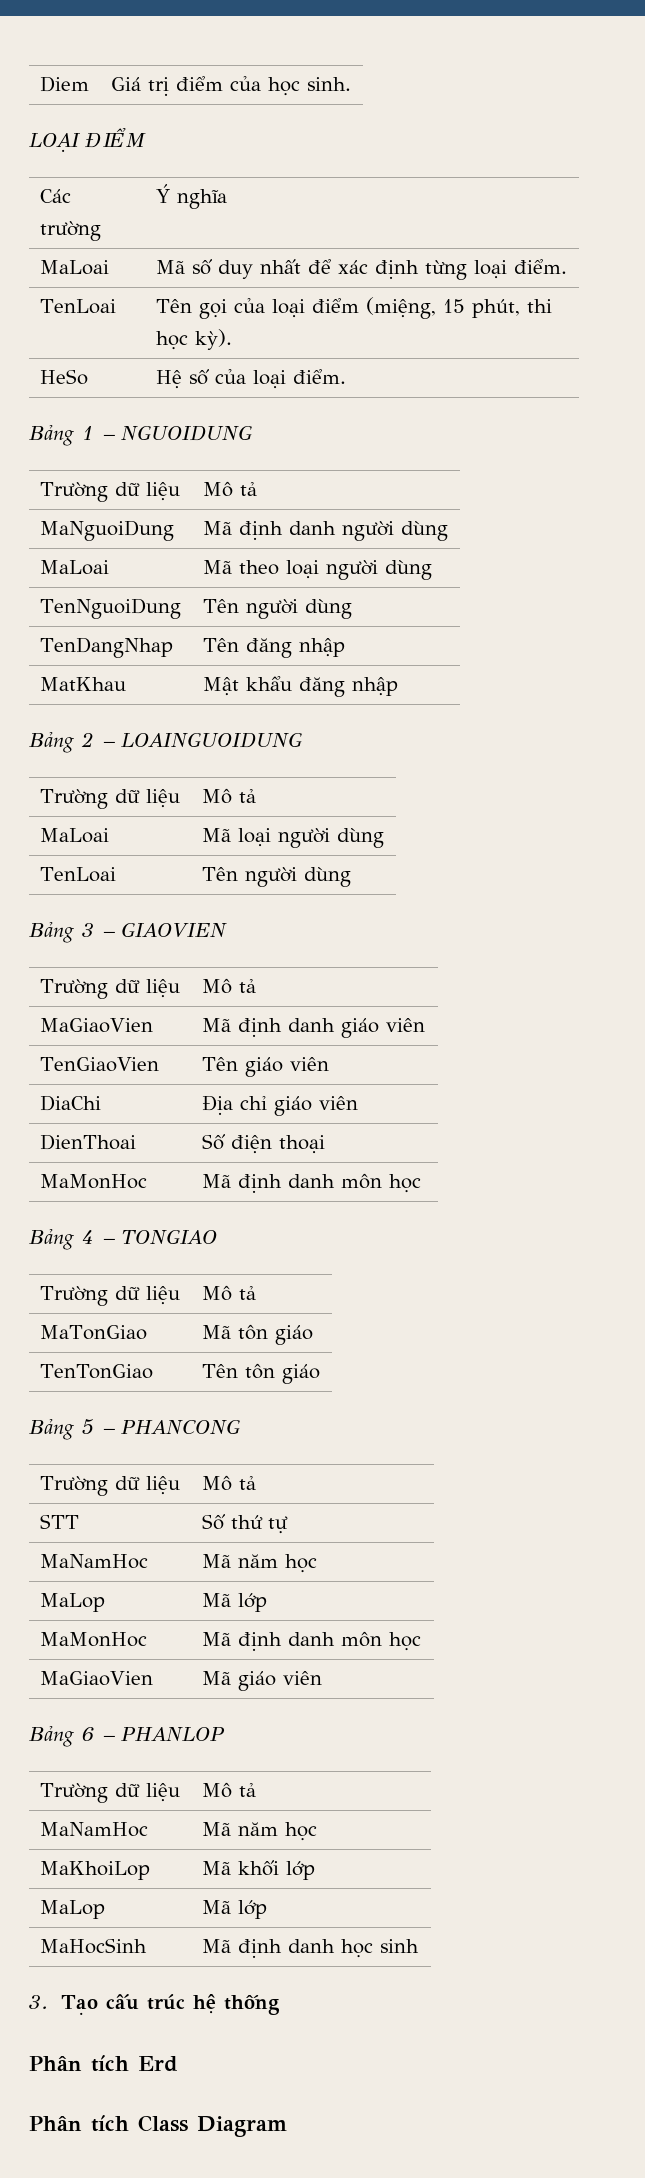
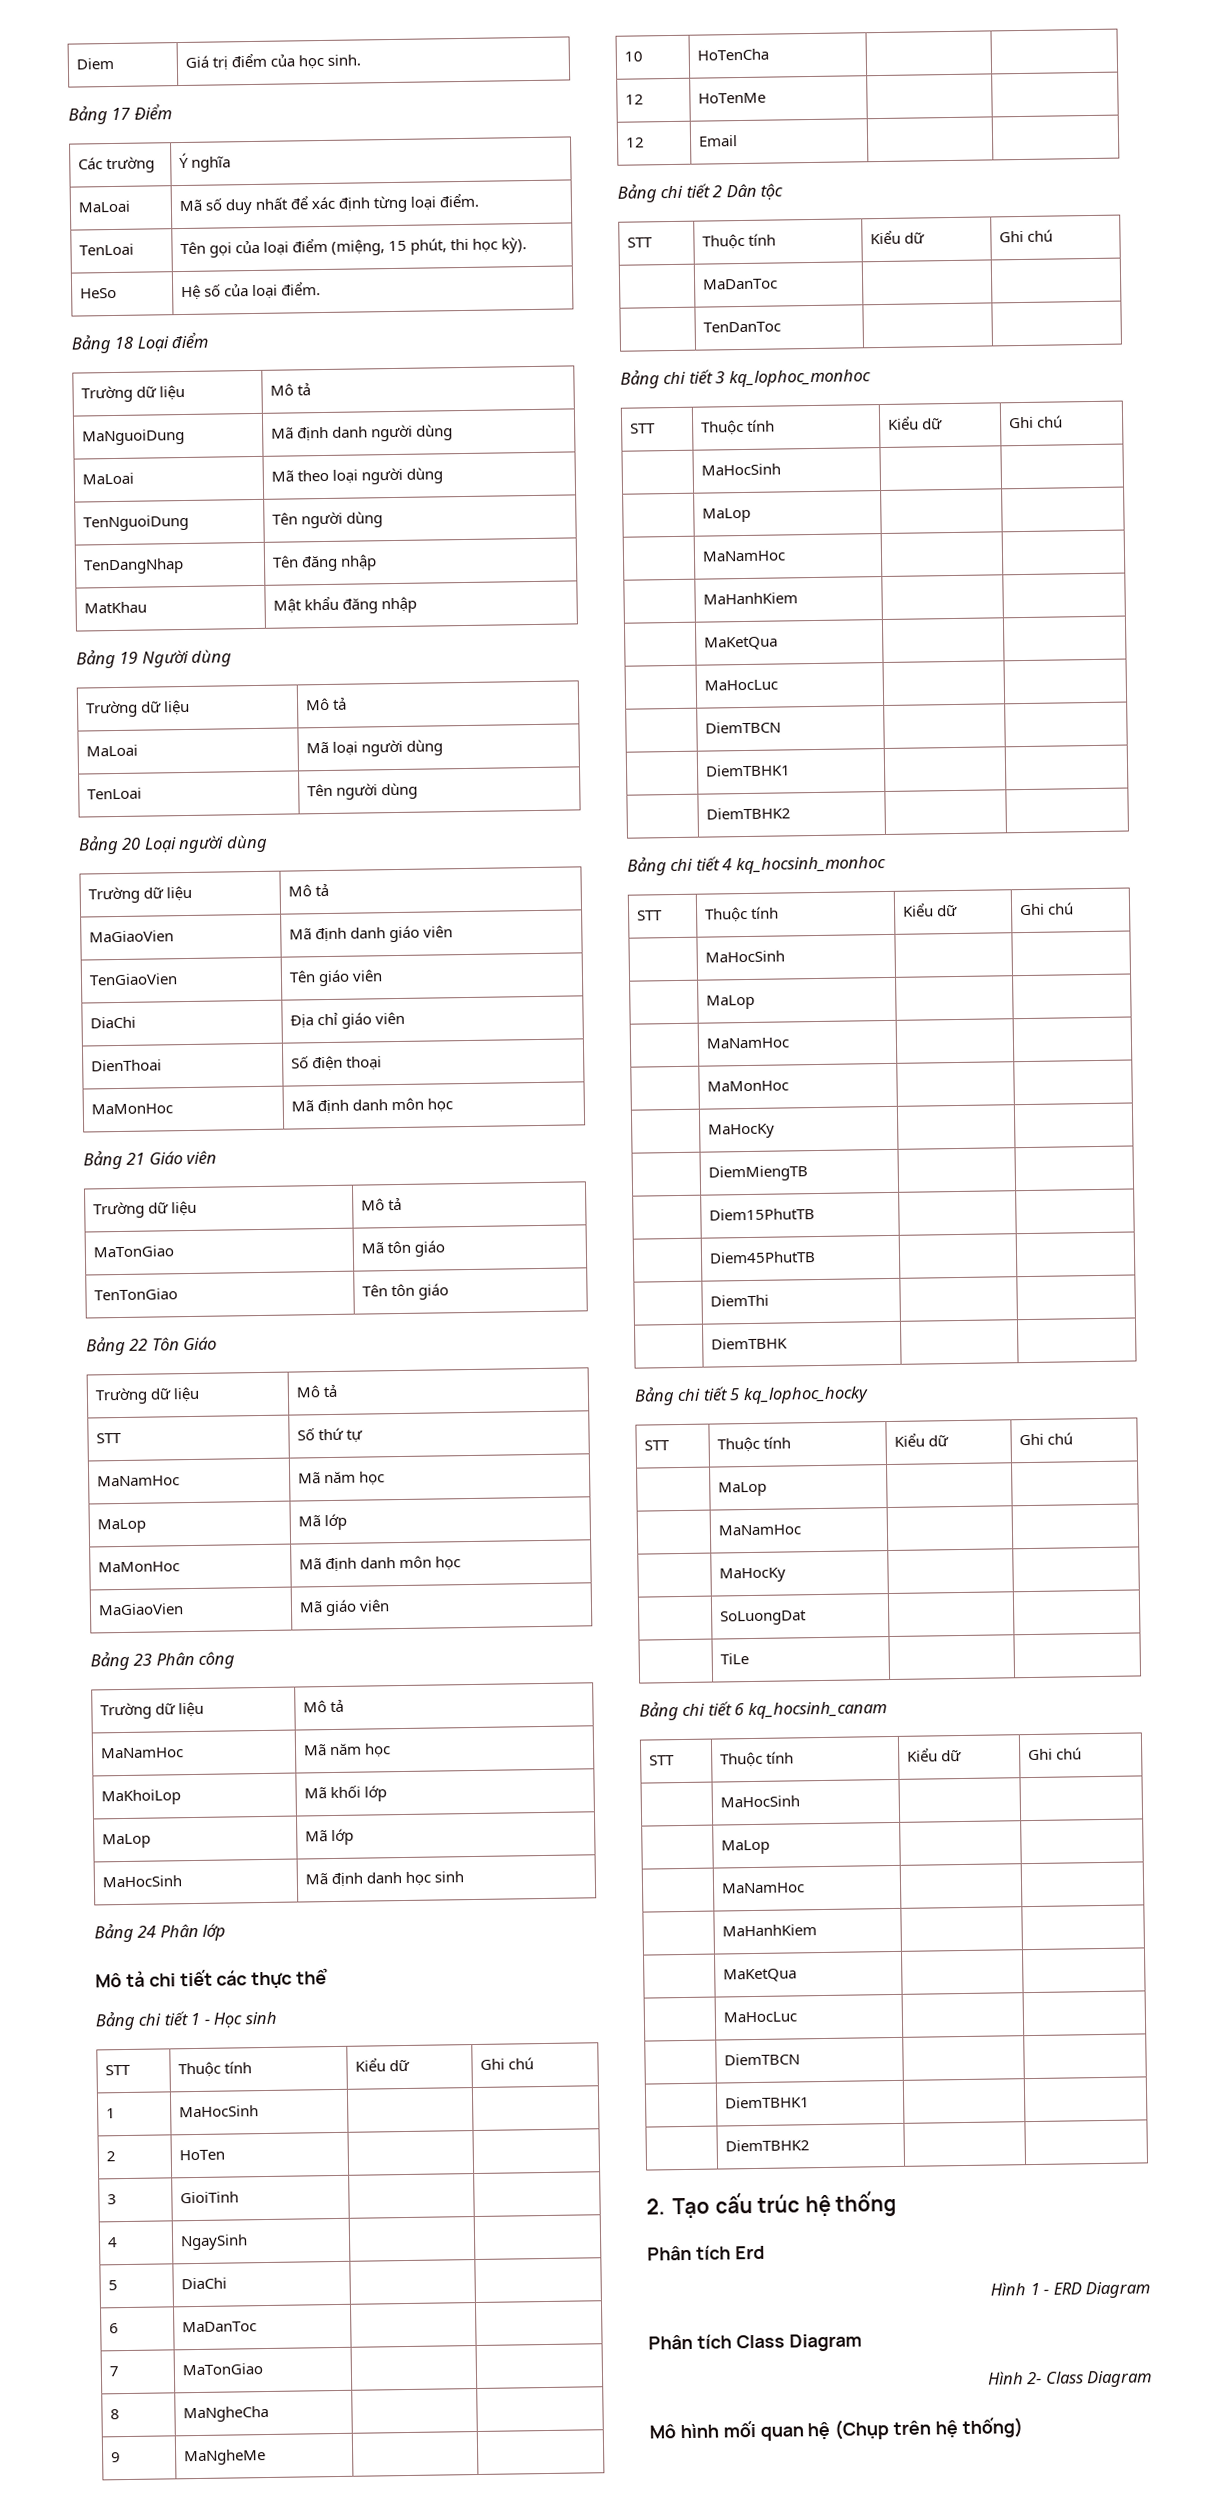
- LOẠI ĐIỂM
+ Bảng 17 Điểm
- Bảng 1 – NGUOIDUNG
+ Bảng 18 Loại điểm
- Bảng 2 – LOAINGUOIDUNG
+ Bảng 19 Người dùng
- Bảng 3 – GIAOVIEN
+ Bảng 20 Loại người dùng
- Bảng 4 – TONGIAO
+ Bảng 21 Giáo viên
- Bảng 5 – PHANCONG
+ Bảng 22 Tôn Giáo
- Bảng 6 – PHANLOP
+ Bảng 23 Phân công
- 3. Tạo cấu trúc hệ thống
+ Bảng 24 Phân lớp
+ Mô tả chi tiết các thực thể
+ Bảng chi tiết 1 - Học sinh
+ STT | Thuộc tính | Kiểu dữ | Ghi chú
+ 1 | MaHocSinh | |
+ 2 | HoTen | |
+ 3 | GioiTinh | |
+ 4 | NgaySinh | |
+ 5 | DiaChi | |
+ 6 | MaDanToc | |
+ 7 | MaTonGiao | |
+ 8 | MaNgheCha | |
+ 9 | MaNgheMe | |
+ 10 | HoTenCha | |
+ 12 | HoTenMe | |
+ 12 | Email | |
+ Bảng chi tiết 2 Dân tộc
+ STT | Thuộc tính | Kiểu dữ | Ghi chú
+ | MaDanToc | |
+ | TenDanToc | |
+ Bảng chi tiết 3 kq_lophoc_monhoc
+ STT | Thuộc tính | Kiểu dữ | Ghi chú
+ | MaHocSinh | |
+ | MaLop | |
+ | MaNamHoc | |
+ | MaHanhKiem | |
+ | MaKetQua | |
+ | MaHocLuc | |
+ | DiemTBCN | |
+ | DiemTBHK1 | |
+ | DiemTBHK2 | |
+ Bảng chi tiết 4 kq_hocsinh_monhoc
+ STT | Thuộc tính | Kiểu dữ | Ghi chú
+ | MaHocSinh | |
+ | MaLop | |
+ | MaNamHoc | |
+ | MaMonHoc | |
+ | MaHocKy | |
+ | DiemMiengTB | |
+ | Diem15PhutTB | |
+ | Diem45PhutTB | |
+ | DiemThi | |
+ | DiemTBHK | |
+ Bảng chi tiết 5 kq_lophoc_hocky
+ STT | Thuộc tính | Kiểu dữ | Ghi chú
+ | MaLop | |
+ | MaNamHoc | |
+ | MaHocKy | |
+ | SoLuongDat | |
+ | TiLe | |
+ Bảng chi tiết 6 kq_hocsinh_canam
+ STT | Thuộc tính | Kiểu dữ | Ghi chú
+ | MaHocSinh | |
+ | MaLop | |
+ | MaNamHoc | |
+ | MaHanhKiem | |
+ | MaKetQua | |
+ | MaHocLuc | |
+ | DiemTBCN | |
+ | DiemTBHK1 | |
+ | DiemTBHK2 | |
+ 2. Tạo cấu trúc hệ thống
+ Hình 1 - ERD Diagram
+ Hình 2- Class Diagram
+ Mô hình mối quan hệ (Chụp trên hệ thống)

